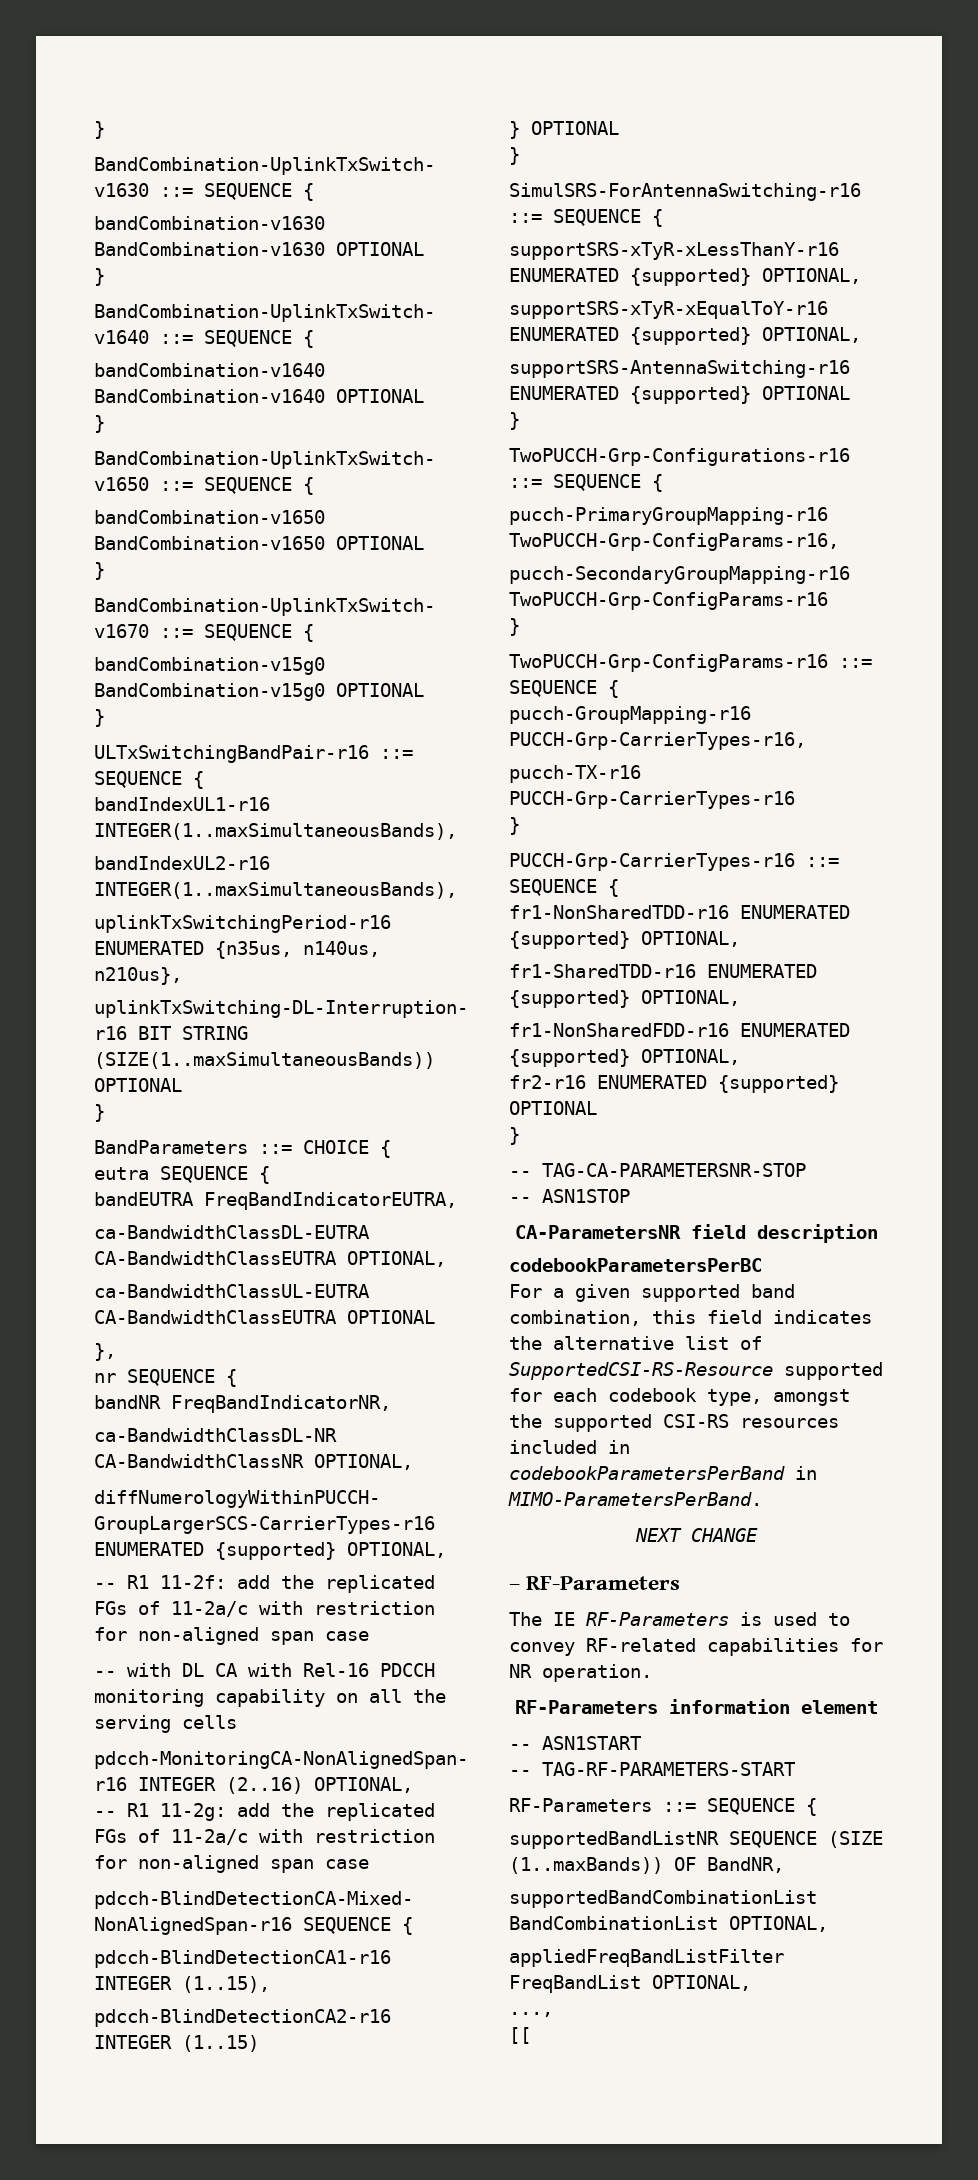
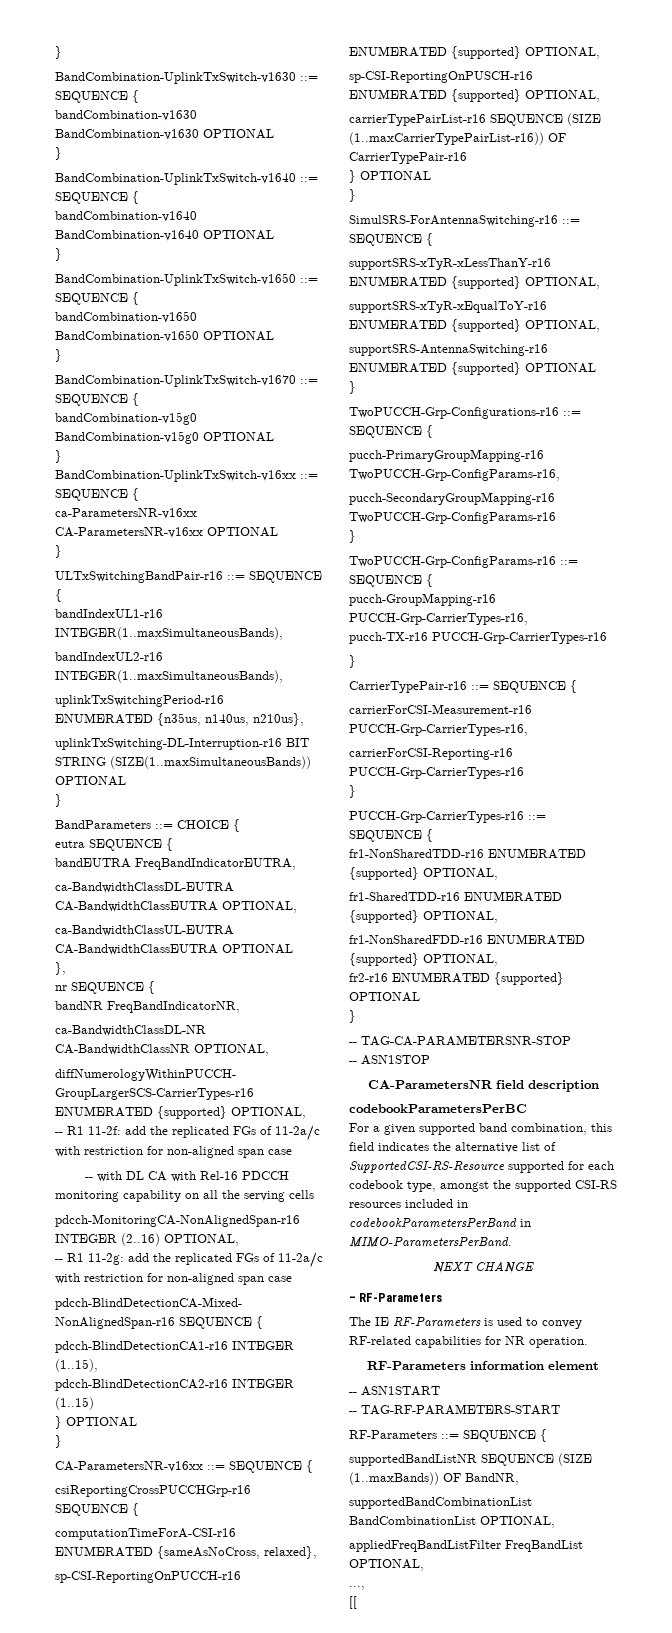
+ BandCombination-UplinkTxSwitch-v16xx ::= SEQUENCE {
+ ca-ParametersNR-v16xx CA-ParametersNR-v16xx OPTIONAL
+ }
+ CA-ParametersNR-v16xx ::= SEQUENCE {
+ csiReportingCrossPUCCHGrp-r16 SEQUENCE {
+ computationTimeForA-CSI-r16 ENUMERATED {sameAsNoCross, relaxed},
+ sp-CSI-ReportingOnPUCCH-r16 ENUMERATED {supported} OPTIONAL,
+ sp-CSI-ReportingOnPUSCH-r16 ENUMERATED {supported} OPTIONAL,
+ carrierTypePairList-r16 SEQUENCE (SIZE (1..maxCarrierTypePairList-r16)) OF CarrierTypePair-r16
+ } OPTIONAL
+ }
+ CarrierTypePair-r16 ::= SEQUENCE {
+ carrierForCSI-Measurement-r16 PUCCH-Grp-CarrierTypes-r16,
+ carrierForCSI-Reporting-r16 PUCCH-Grp-CarrierTypes-r16
+ }

